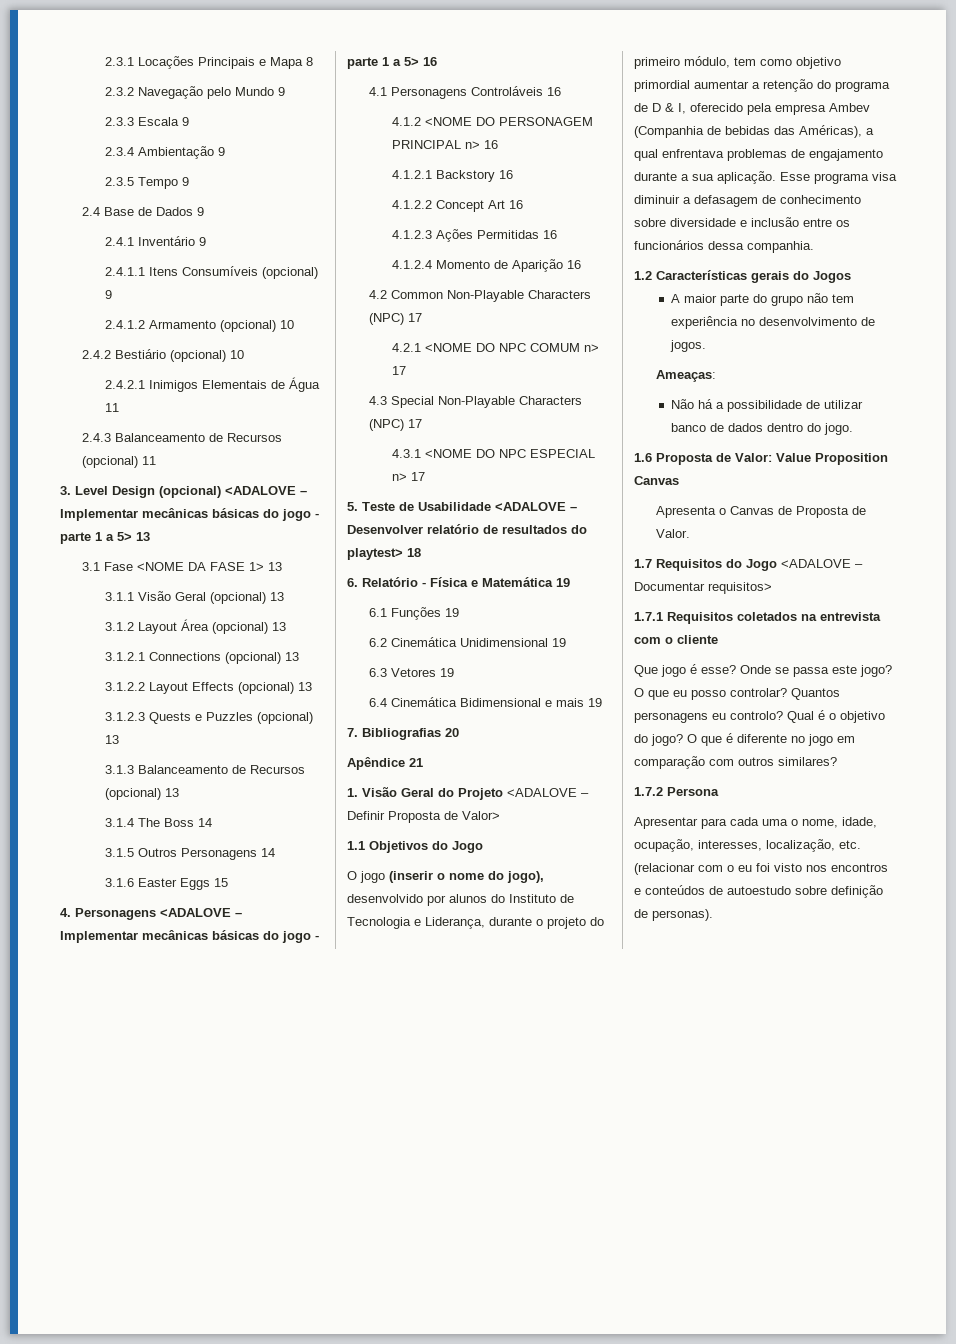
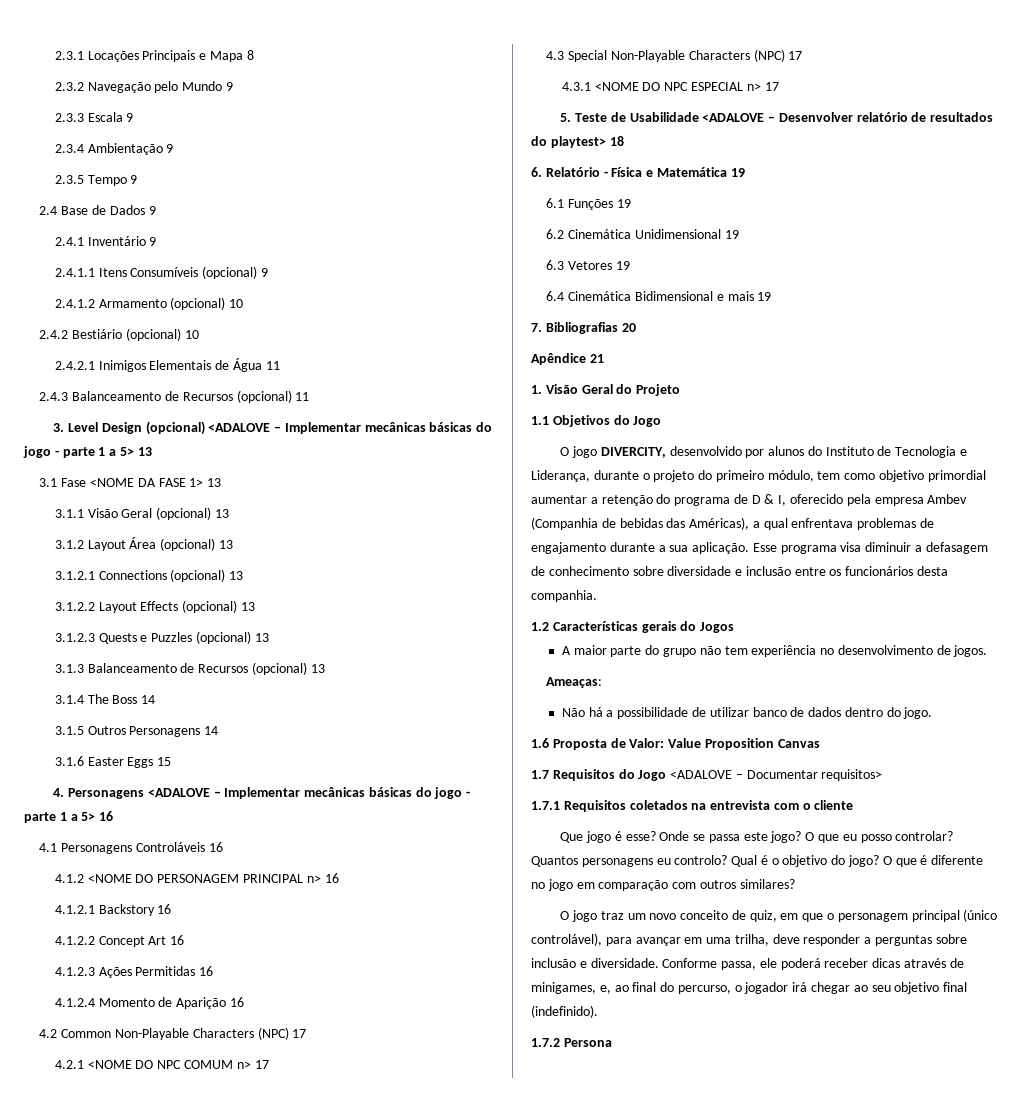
- 1. Visão Geral do Projeto <ADALOVE – Definir Proposta de Valor>
+ 1. Visão Geral do Projeto
- O jogo (inserir o nome do jogo), desenvolvido por alunos do Instituto de Tecnologia e Liderança, durante o projeto do primeiro módulo, tem como objetivo primordial aumentar a retenção do programa de D & I, oferecido pela empresa Ambev (Companhia de bebidas das Américas), a qual enfrentava problemas de engajamento durante a sua aplicação.
+ O jogo DIVERCITY, desenvolvido por alunos do Instituto de Tecnologia e Liderança, durante o projeto do primeiro módulo, tem como objetivo primordial aumentar a retenção do programa de D & I, oferecido pela empresa Ambev (Companhia de bebidas das Américas), a qual enfrentava problemas de engajamento durante a sua aplicação.
- Esse programa visa diminuir a defasagem de conhecimento sobre diversidade e inclusão entre os funcionários dessa companhia.
+ Esse programa visa diminuir a defasagem de conhecimento sobre diversidade e inclusão entre os funcionários desta companhia.
- Apresenta o Canvas de Proposta de Valor.
+ O jogo traz um novo conceito de quiz, em que o personagem principal (único controlável), para avançar em uma trilha, deve responder a perguntas sobre inclusão e diversidade. Conforme passa, ele poderá receber dicas através de minigames, e, ao final do percurso, o jogador irá chegar ao seu objetivo final (indefinido).
  1.7.2 Persona
- Apresentar para cada uma o nome, idade, ocupação, interesses, localização, etc. (relacionar com o eu foi visto nos encontros e conteúdos de autoestudo sobre definição de personas).

